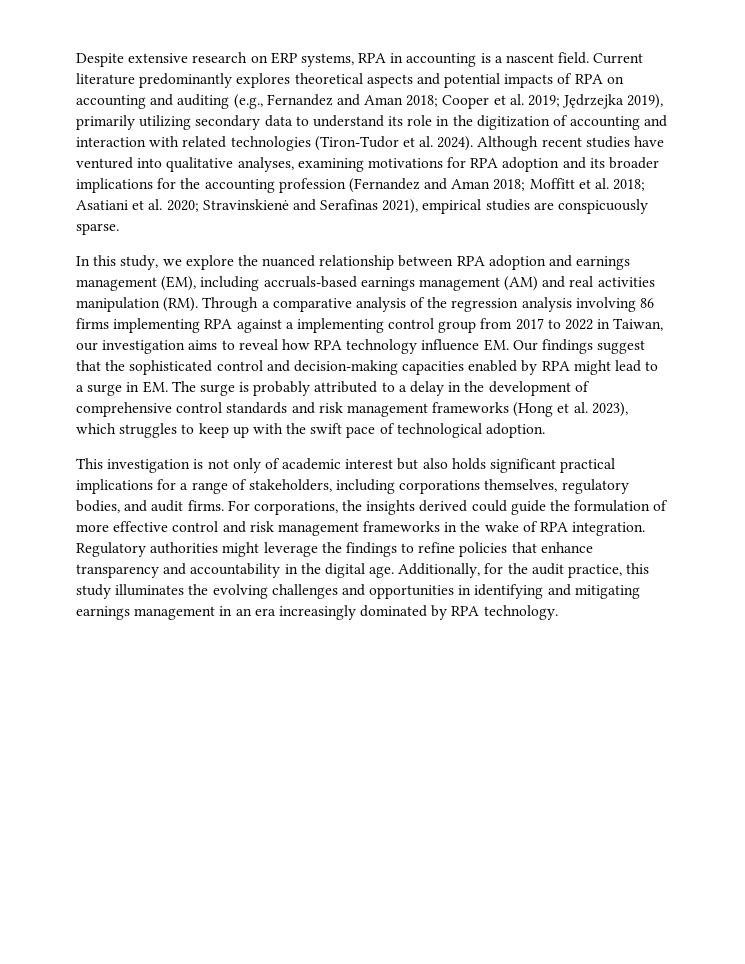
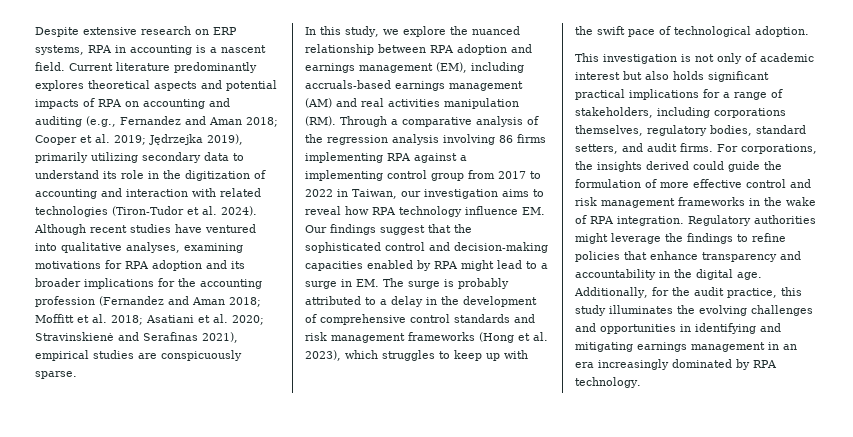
- This investigation is not only of academic interest but also holds significant practical implications for a range of stakeholders, including corporations themselves, regulatory bodies, and audit firms.
+ This investigation is not only of academic interest but also holds significant practical implications for a range of stakeholders, including corporations themselves, regulatory bodies, standard setters, and audit firms.

